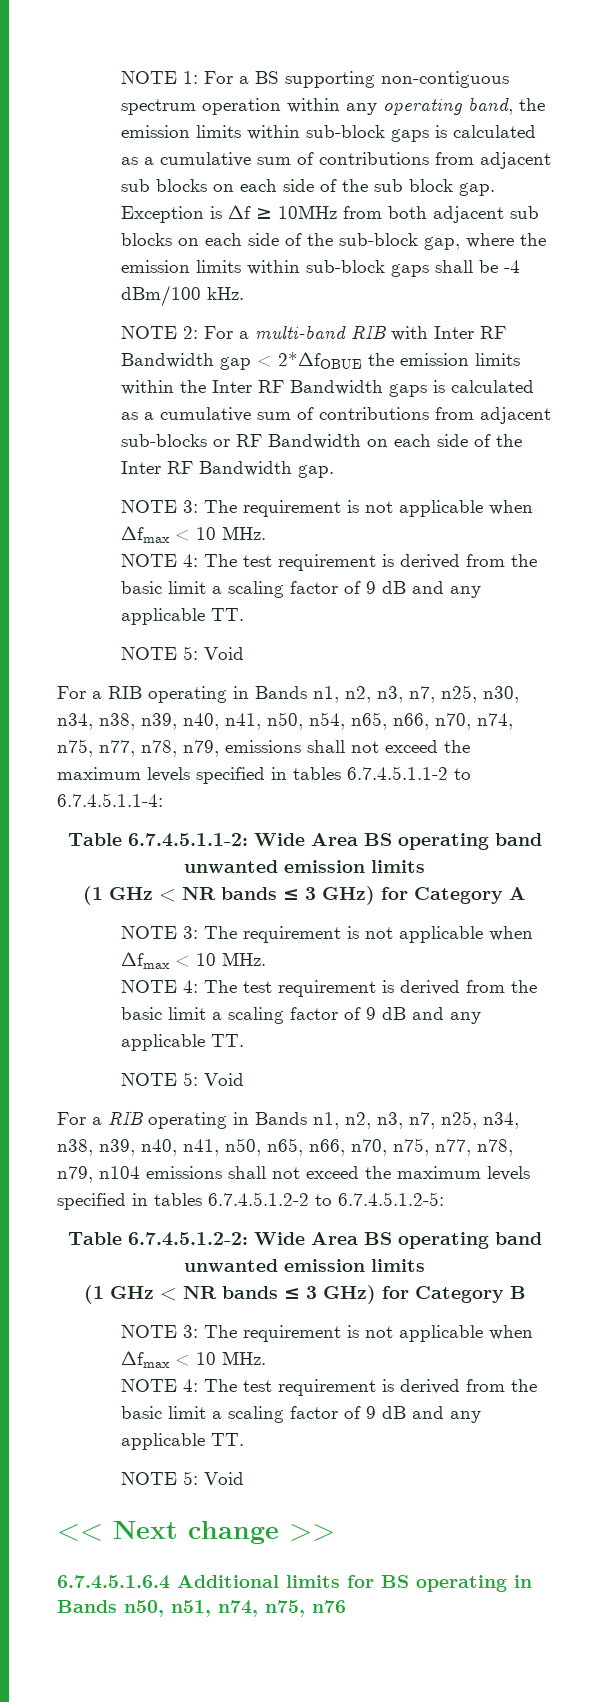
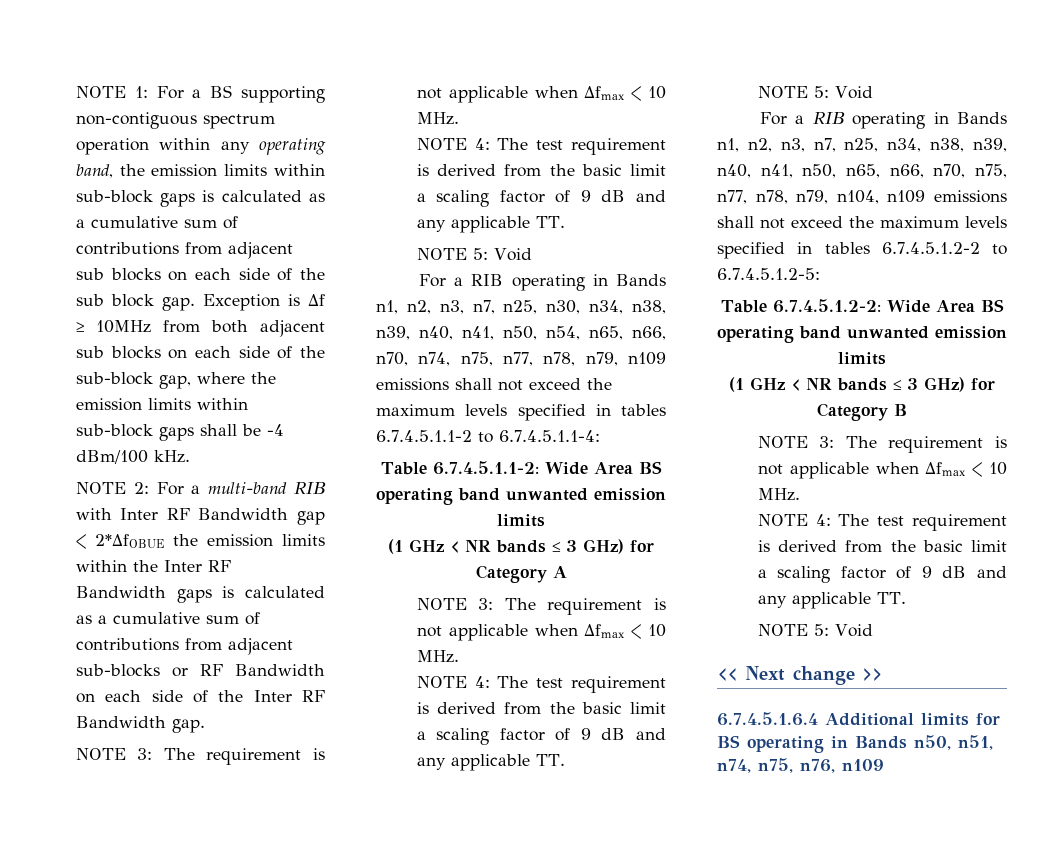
- For a RIB operating in Bands n1, n2, n3, n7, n25, n30, n34, n38, n39, n40, n41, n50, n54, n65, n66, n70, n74, n75, n77, n78, n79, emissions shall not exceed the maximum levels specified in tables 6.7.4.5.1.1-2 to 6.7.4.5.1.1-4:
+ For a RIB operating in Bands n1, n2, n3, n7, n25, n30, n34, n38, n39, n40, n41, n50, n54, n65, n66, n70, n74, n75, n77, n78, n79, n109 emissions shall not exceed the maximum levels specified in tables 6.7.4.5.1.1-2 to 6.7.4.5.1.1-4:
- For a RIB operating in Bands n1, n2, n3, n7, n25, n34, n38, n39, n40, n41, n50, n65, n66, n70, n75, n77, n78, n79, n104 emissions shall not exceed the maximum levels specified in tables 6.7.4.5.1.2-2 to 6.7.4.5.1.2-5:
+ For a RIB operating in Bands n1, n2, n3, n7, n25, n34, n38, n39, n40, n41, n50, n65, n66, n70, n75, n77, n78, n79, n104, n109 emissions shall not exceed the maximum levels specified in tables 6.7.4.5.1.2-2 to 6.7.4.5.1.2-5:
- 6.7.4.5.1.6.4 Additional limits for BS operating in Bands n50, n51, n74, n75, n76
+ 6.7.4.5.1.6.4 Additional limits for BS operating in Bands n50, n51, n74, n75, n76, n109

